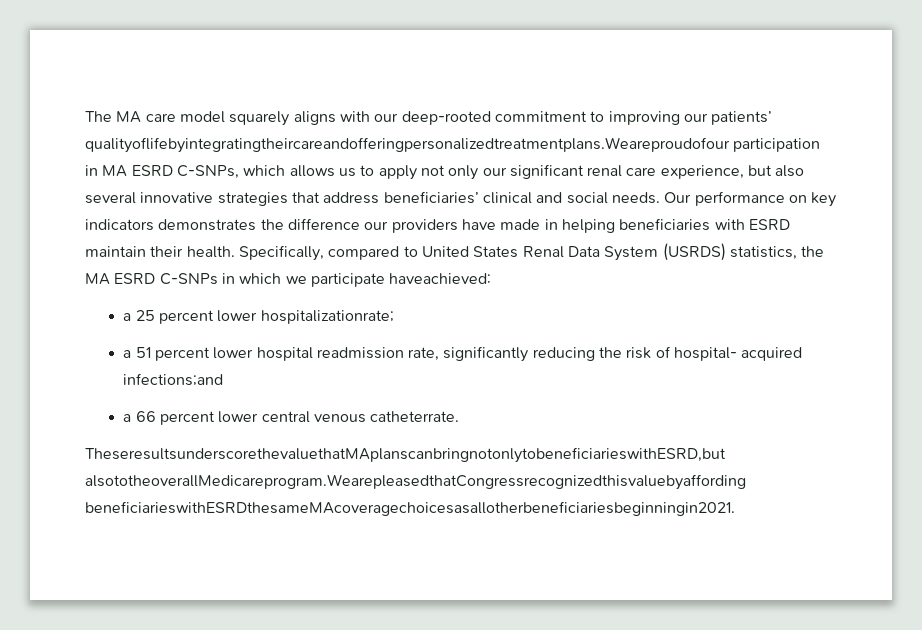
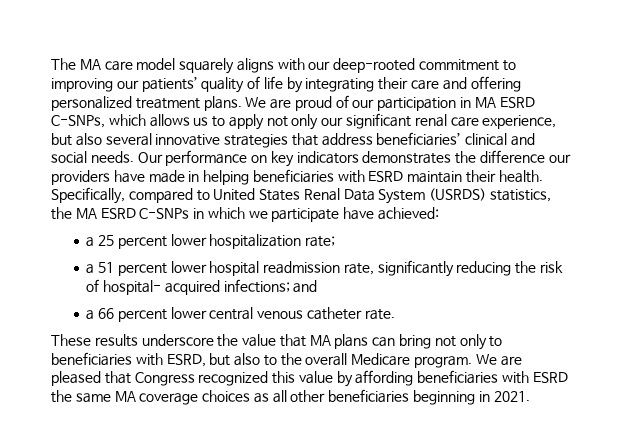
- The MA care model squarely aligns with our deep-rooted commitment to improving our patients’ qualityoflifebyintegratingtheircareandofferingpersonalizedtreatmentplans.Weareproudofour participation in MA ESRD C-SNPs, which allows us to apply not only our significant renal care experience, but also several innovative strategies that address beneficiaries’ clinical and social needs.
+ The MA care model squarely aligns with our deep-rooted commitment to improving our patients’ quality of life by integrating their care and offering personalized treatment plans. We are proud of our participation in MA ESRD C-SNPs, which allows us to apply not only our significant renal care experience, but also several innovative strategies that address beneficiaries’ clinical and social needs.
- Specifically, compared to United States Renal Data System (USRDS) statistics, the MA ESRD C-SNPs in which we participate haveachieved:
+ Specifically, compared to United States Renal Data System (USRDS) statistics, the MA ESRD C-SNPs in which we participate have achieved:
- a 25 percent lower hospitalizationrate;
+ a 25 percent lower hospitalization rate;
- a 51 percent lower hospital readmission rate, significantly reducing the risk of hospital- acquired infections;and
+ a 51 percent lower hospital readmission rate, significantly reducing the risk of hospital- acquired infections; and
- a 66 percent lower central venous catheterrate.
- TheseresultsunderscorethevaluethatMAplanscanbringnotonlytobeneficiarieswithESRD,but alsototheoverallMedicareprogram.WearepleasedthatCongressrecognizedthisvaluebyaffording beneficiarieswithESRDthesameMAcoveragechoicesasallotherbeneficiariesbeginningin2021.
+ a 66 percent lower central venous catheter rate.
+ These results underscore the value that MA plans can bring not only to beneficiaries with ESRD, but also to the overall Medicare program. We are pleased that Congress recognized this value by affording beneficiaries with ESRD the same MA coverage choices as all other beneficiaries beginning in 2021.

